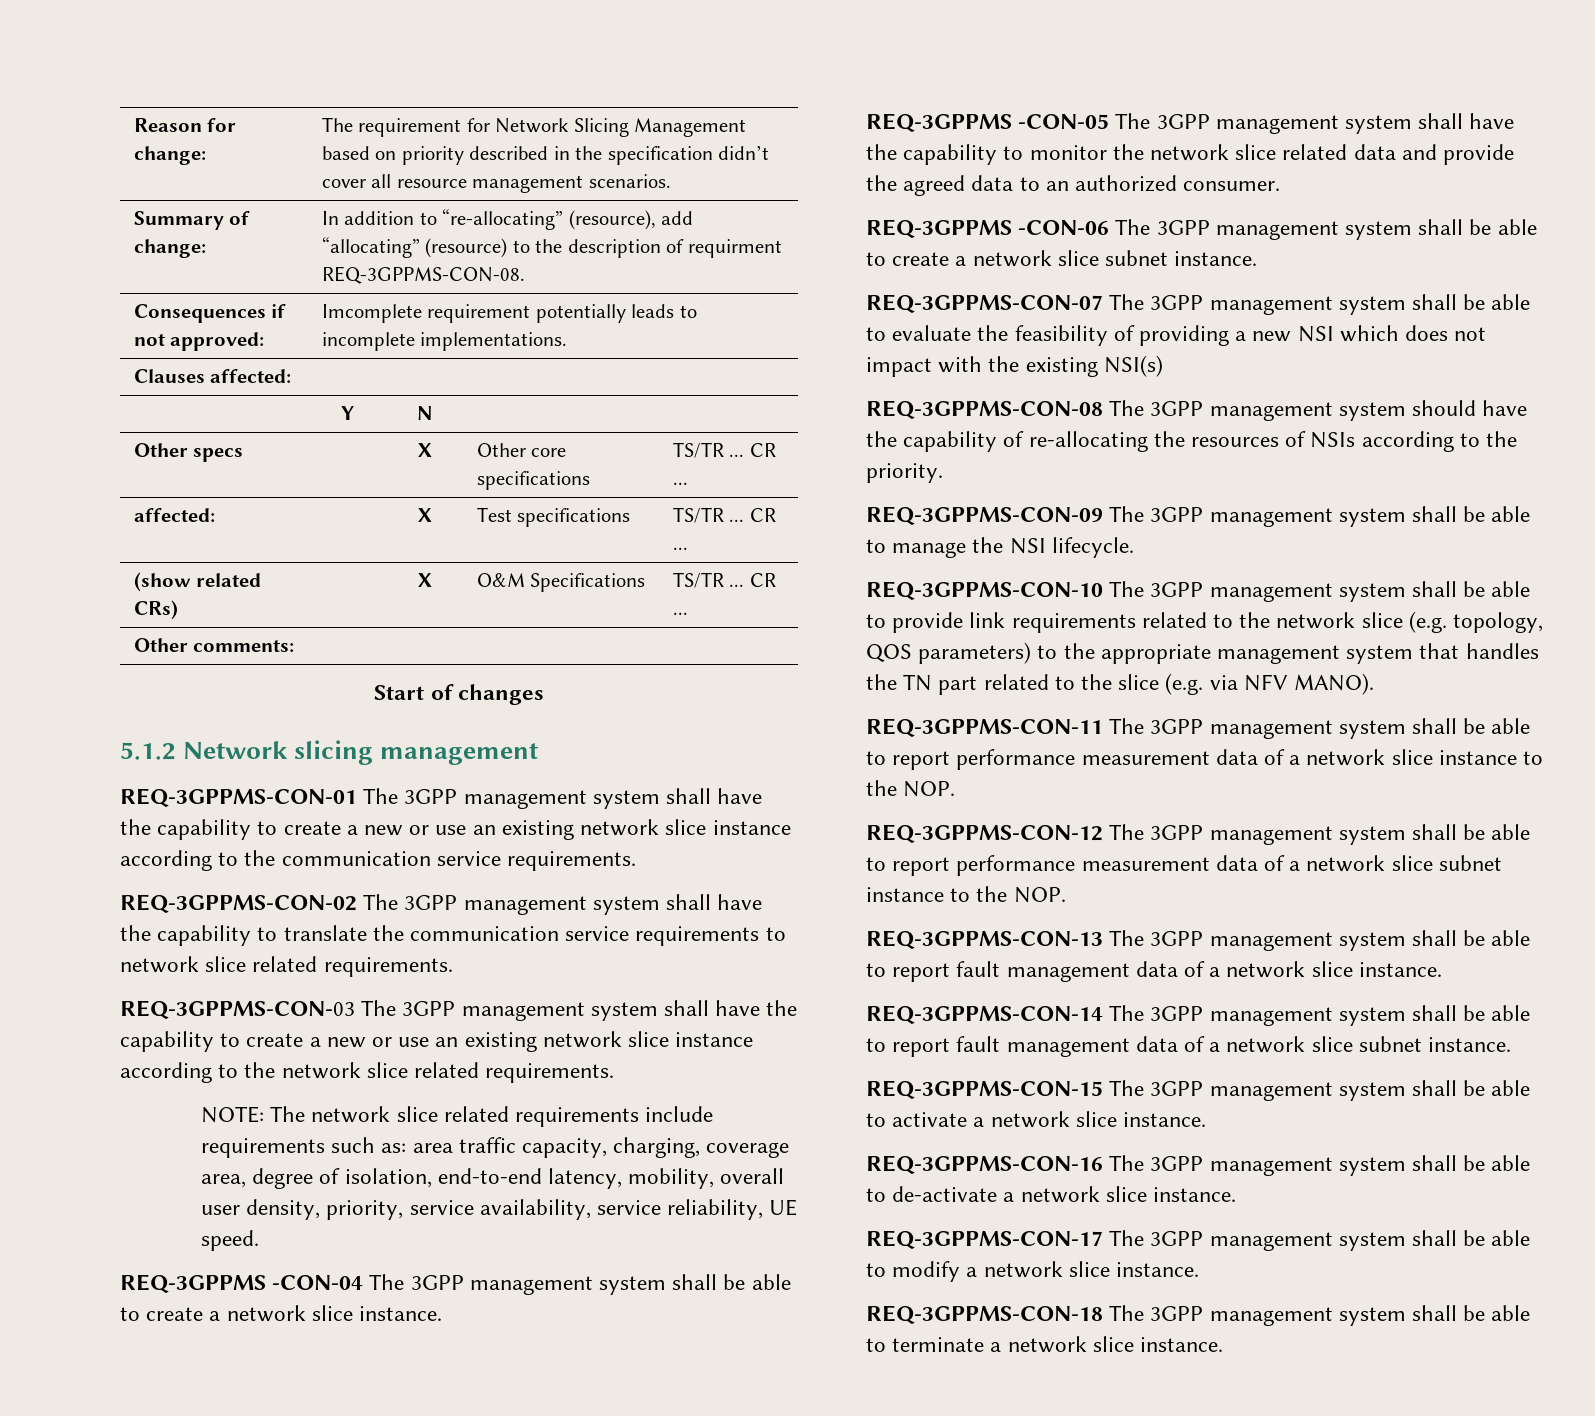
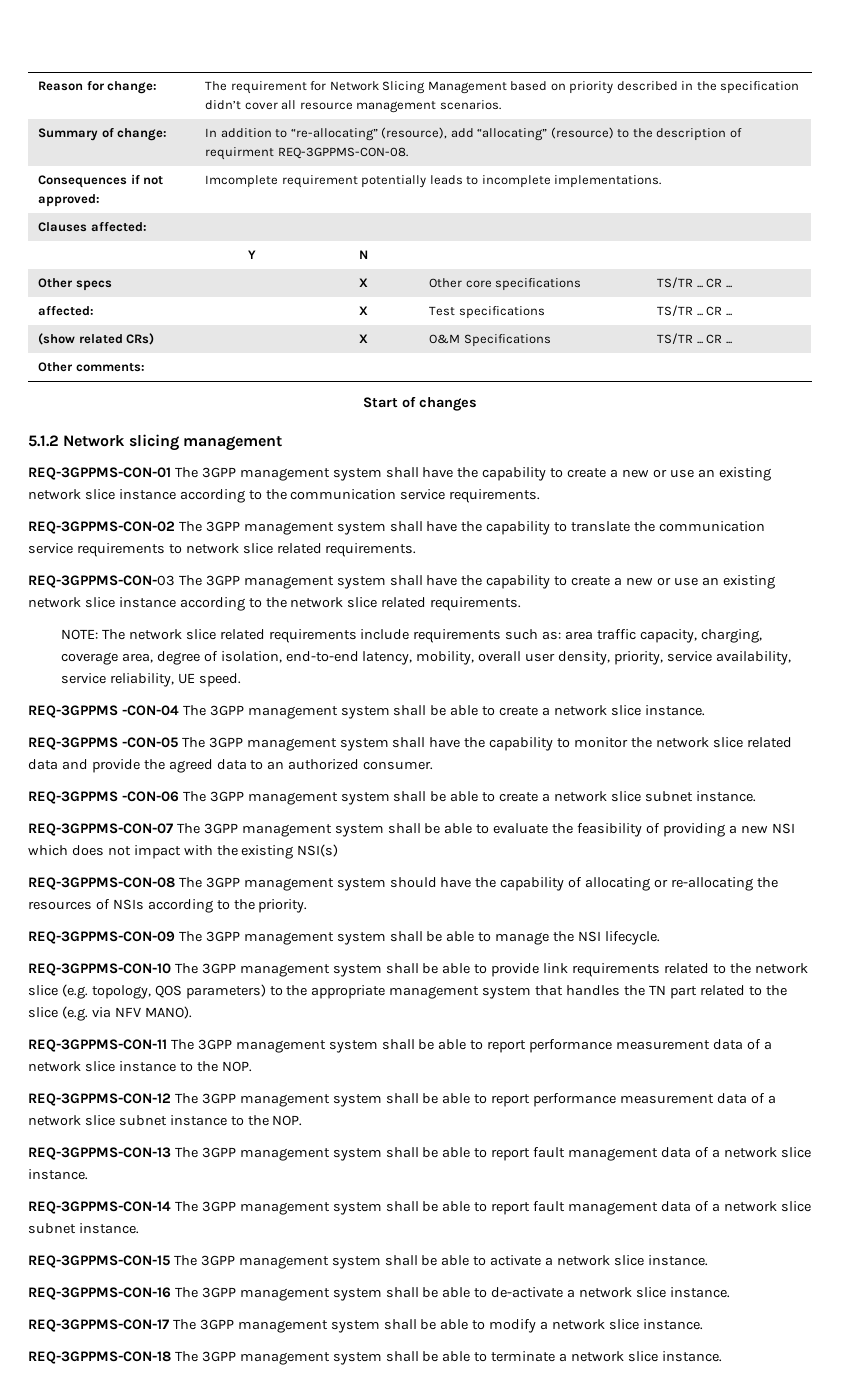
- REQ-3GPPMS-CON-08 The 3GPP management system should have the capability of re-allocating the resources of NSIs according to the priority.
+ REQ-3GPPMS-CON-08 The 3GPP management system should have the capability of allocating or re-allocating the resources of NSIs according to the priority.

